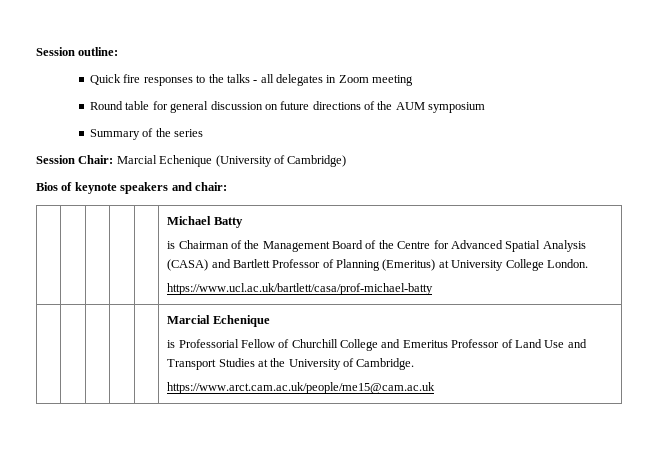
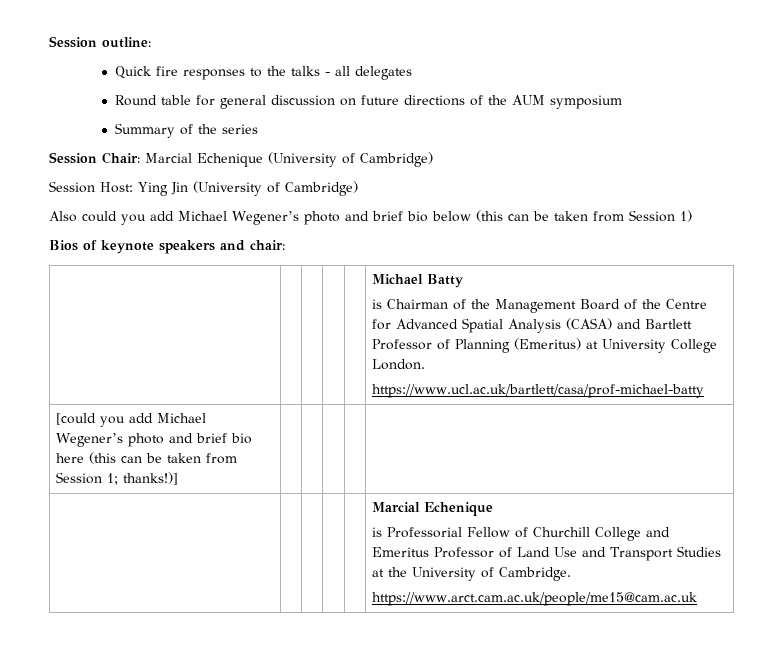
- Quick fire responses to the talks - all delegates in Zoom meeting
+ Quick fire responses to the talks - all delegates
+ Session Host: Ying Jin (University of Cambridge)
+ Also could you add Michael Wegener’s photo and brief bio below (this can be taken from Session 1)
+ [could you add Michael Wegener’s photo and brief bio here (this can be taken from Session 1; thanks!)] | | | | |

